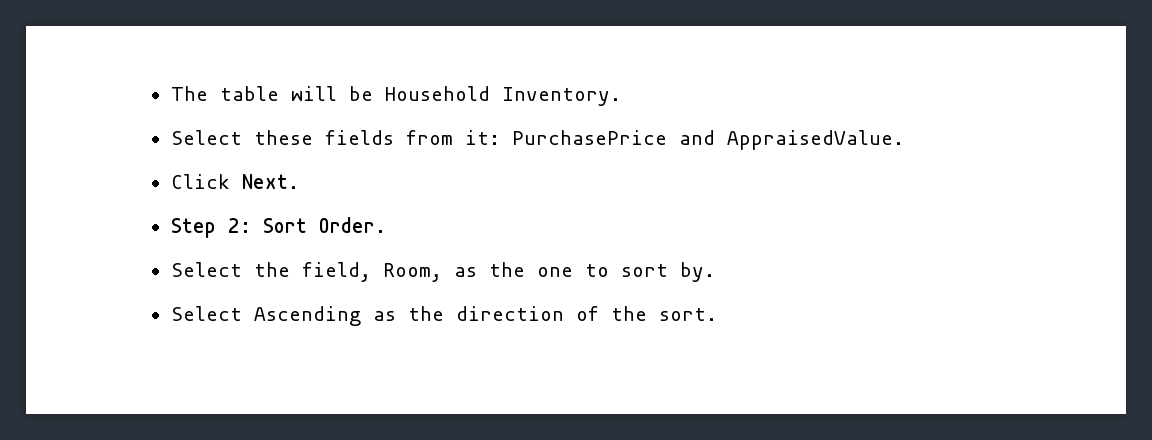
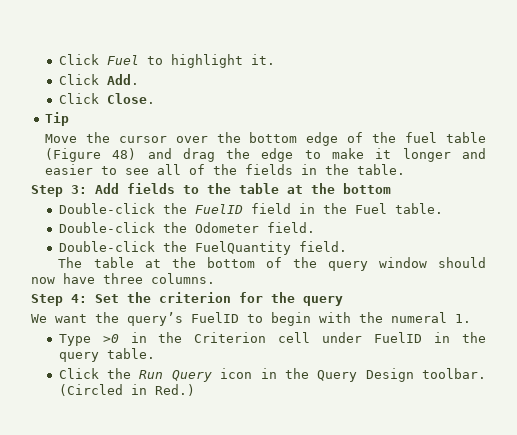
- The table will be Household Inventory.
- Select these fields from it: PurchasePrice and AppraisedValue.
- Click Next.
- Step 2: Sort Order.
- Select the field, Room, as the one to sort by.
- Select Ascending as the direction of the sort.
+ Click Fuel to highlight it.
+ Click Add.
+ Click Close.
+ Tip
+ Move the cursor over the bottom edge of the fuel table (Figure 48) and drag the edge to make it longer and easier to see all of the fields in the table.
+ Step 3: Add fields to the table at the bottom
+ Double-click the FuelID field in the Fuel table.
+ Double-click the Odometer field.
+ Double-click the FuelQuantity field.
+ The table at the bottom of the query window should now have three columns.
+ Step 4: Set the criterion for the query
+ We want the query’s FuelID to begin with the numeral 1.
+ Type >0 in the Criterion cell under FuelID in the query table.
+ Click the Run Query icon in the Query Design toolbar. (Circled in Red.)

